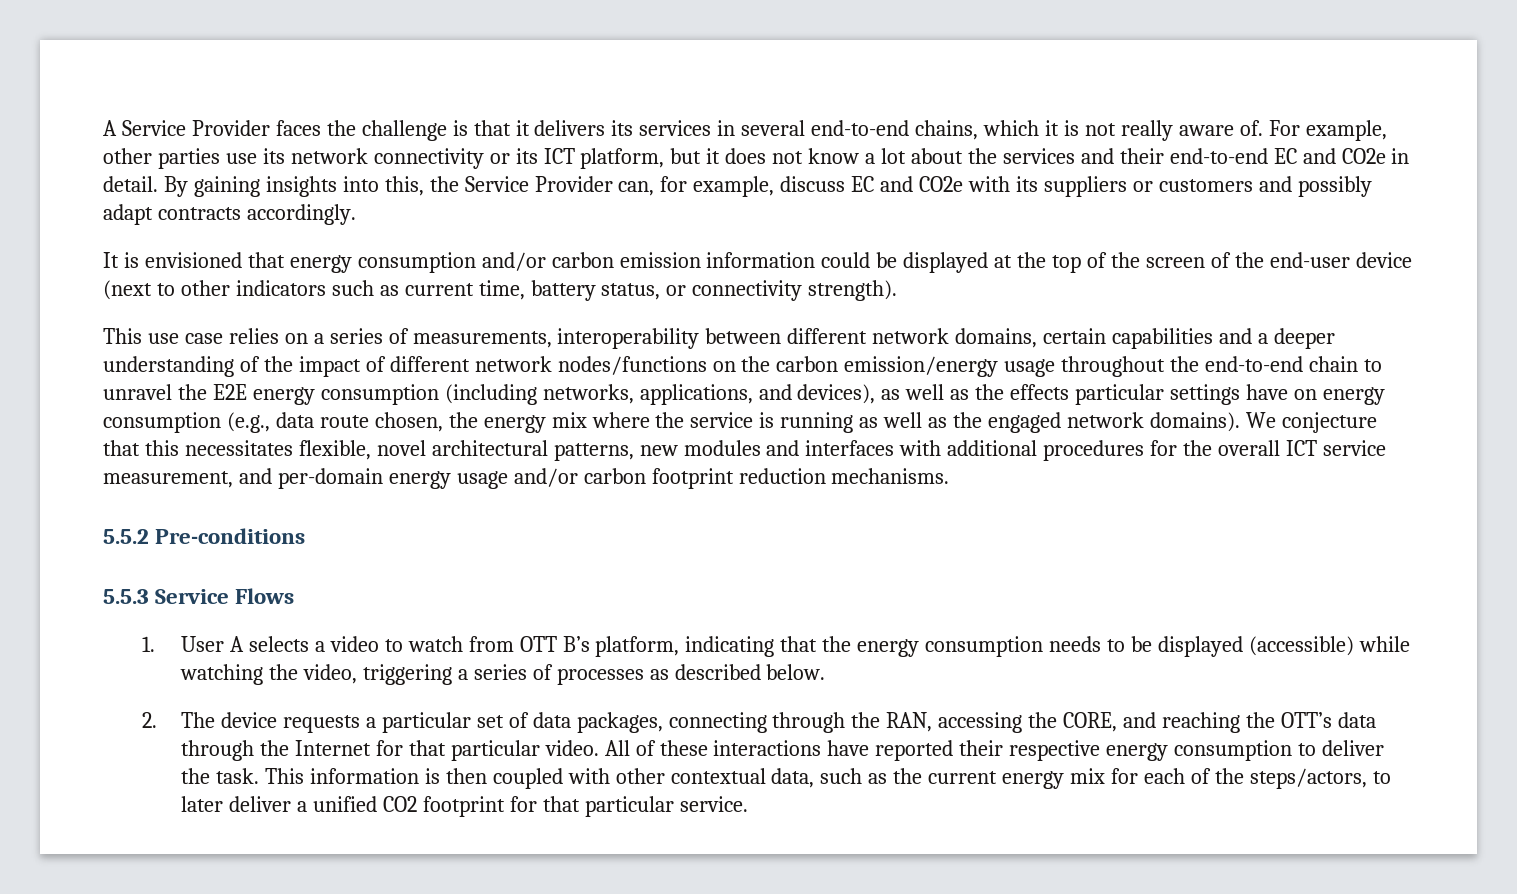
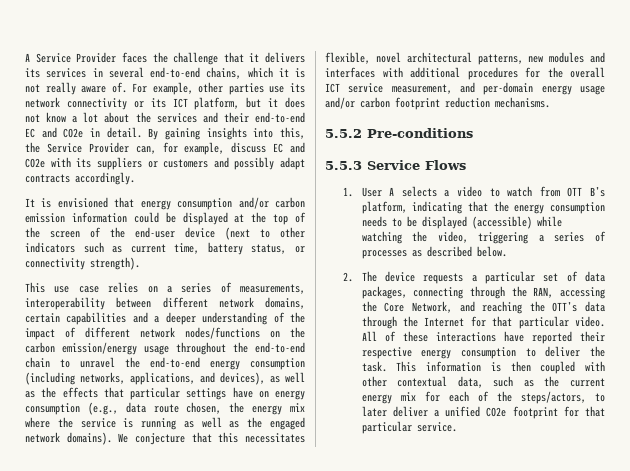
- A Service Provider faces the challenge is that it delivers its services in several end-to-end chains, which it is not really aware of.
+ A Service Provider faces the challenge that it delivers its services in several end-to-end chains, which it is not really aware of.
- This use case relies on a series of measurements, interoperability between different network domains, certain capabilities and a deeper understanding of the impact of different network nodes/functions on the carbon emission/energy usage throughout the end-to-end chain to unravel the E2E energy consumption (including networks, applications, and devices), as well as the effects particular settings have on energy consumption (e.g., data route chosen, the energy mix where the service is running as well as the engaged network domains).
+ This use case relies on a series of measurements, interoperability between different network domains, certain capabilities and a deeper understanding of the impact of different network nodes/functions on the carbon emission/energy usage throughout the end-to-end chain to unravel the end-to-end energy consumption (including networks, applications, and devices), as well as the effects that particular settings have on energy consumption (e.g., data route chosen, the energy mix where the service is running as well as the engaged network domains).
- 2. The device requests a particular set of data packages, connecting through the RAN, accessing the CORE, and reaching the OTT’s data through the Internet for that particular video.
+ 2. The device requests a particular set of data packages, connecting through the RAN, accessing the Core Network, and reaching the OTT’s data through the Internet for that particular video.
- This information is then coupled with other contextual data, such as the current energy mix for each of the steps/actors, to later deliver a unified CO2 footprint for that particular service.
+ This information is then coupled with other contextual data, such as the current energy mix for each of the steps/actors, to later deliver a unified CO2e footprint for that particular service.

